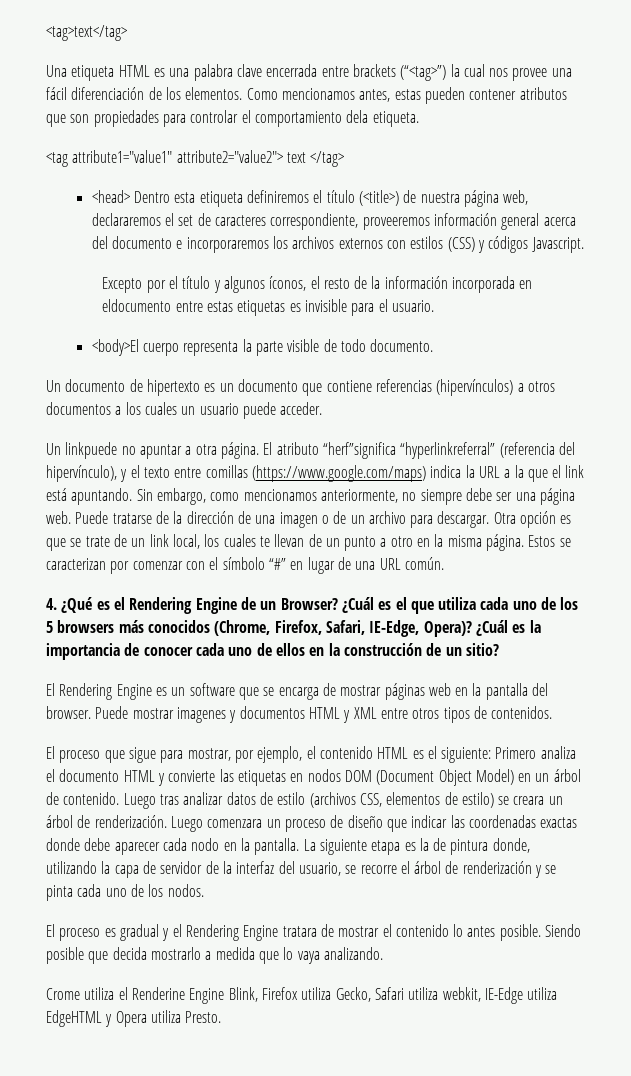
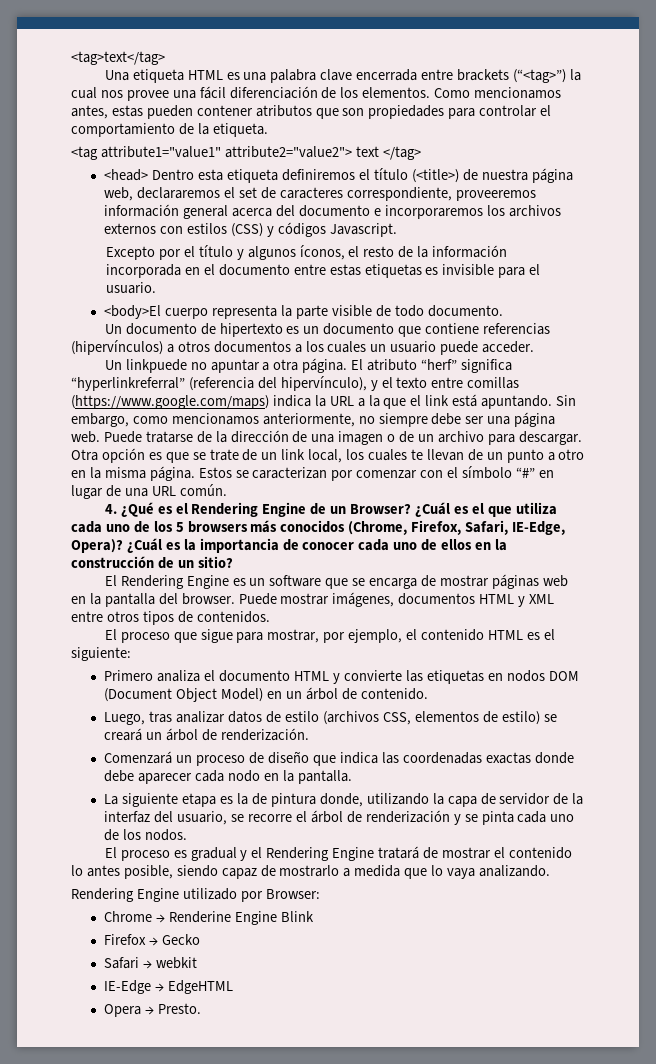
- Como mencionamos antes, estas pueden contener atributos que son propiedades para controlar el comportamiento dela etiqueta.
+ Como mencionamos antes, estas pueden contener atributos que son propiedades para controlar el comportamiento de la etiqueta.
- Excepto por el título y algunos íconos, el resto de la información incorporada en eldocumento entre estas etiquetas es invisible para el usuario.
+ Excepto por el título y algunos íconos, el resto de la información incorporada en el documento entre estas etiquetas es invisible para el usuario.
- El atributo “herf”significa “hyperlinkreferral” (referencia del hipervínculo), y el texto entre comillas (https://www.google.com/maps) indica la URL a la que el link está apuntando.
+ El atributo “herf” significa “hyperlinkreferral” (referencia del hipervínculo), y el texto entre comillas (https://www.google.com/maps) indica la URL a la que el link está apuntando.
- Puede mostrar imagenes y documentos HTML y XML entre otros tipos de contenidos.
+ Puede mostrar imágenes, documentos HTML y XML entre otros tipos de contenidos.
- El proceso que sigue para mostrar, por ejemplo, el contenido HTML es el siguiente: Primero analiza el documento HTML y convierte las etiquetas en nodos DOM (Document Object Model) en un árbol de contenido. Luego tras analizar datos de estilo (archivos CSS, elementos de estilo) se creara un árbol de renderización. Luego comenzara un proceso de diseño que indicar las coordenadas exactas donde debe aparecer cada nodo en la pantalla. La siguiente etapa es la de pintura donde, utilizando la capa de servidor de la interfaz del usuario, se recorre el árbol de renderización y se pinta cada uno de los nodos.
+ El proceso que sigue para mostrar, por ejemplo, el contenido HTML es el siguiente:
+ Primero analiza el documento HTML y convierte las etiquetas en nodos DOM (Document Object Model) en un árbol de contenido.
+ Luego, tras analizar datos de estilo (archivos CSS, elementos de estilo) se creará un árbol de renderización.
+ Comenzará un proceso de diseño que indica las coordenadas exactas donde debe aparecer cada nodo en la pantalla.
+ La siguiente etapa es la de pintura donde, utilizando la capa de servidor de la interfaz del usuario, se recorre el árbol de renderización y se pinta cada uno de los nodos.
- El proceso es gradual y el Rendering Engine tratara de mostrar el contenido lo antes posible. Siendo posible que decida mostrarlo a medida que lo vaya analizando.
+ El proceso es gradual y el Rendering Engine tratará de mostrar el contenido lo antes posible, siendo capaz de mostrarlo a medida que lo vaya analizando.
- Crome utiliza el Renderine Engine Blink, Firefox utiliza Gecko, Safari utiliza webkit, IE-Edge utiliza EdgeHTML y Opera utiliza Presto.
+ Rendering Engine utilizado por Browser:
+ Chrome → Renderine Engine Blink
+ Firefox → Gecko
+ Safari → webkit
+ IE-Edge → EdgeHTML
+ Opera → Presto.

